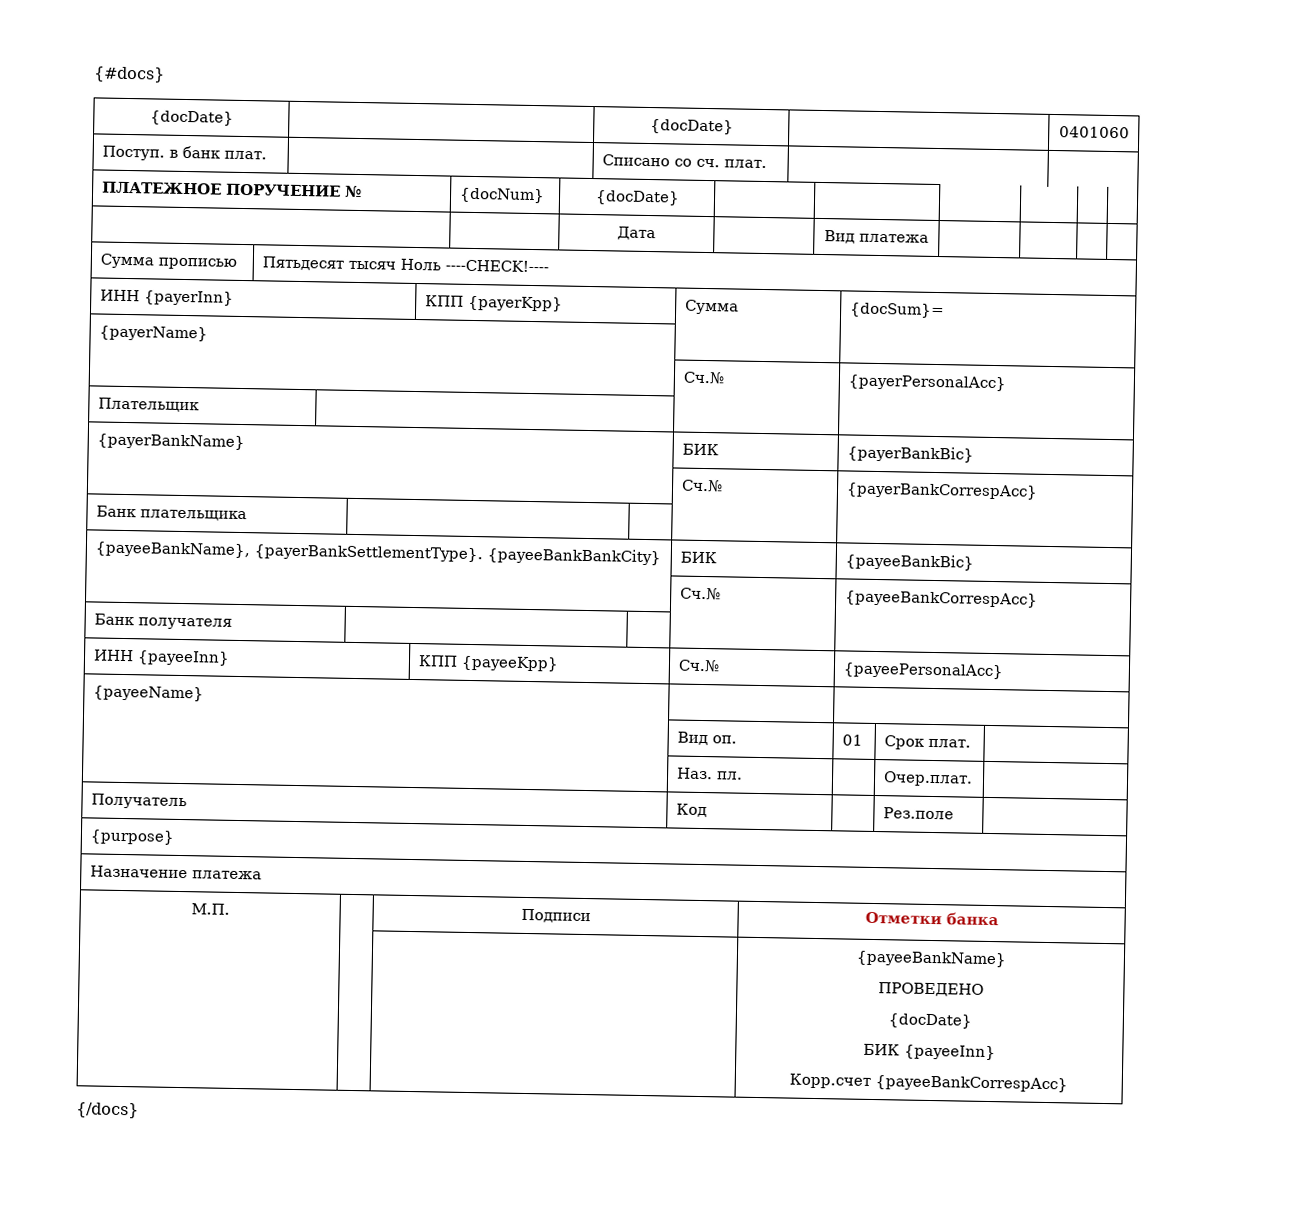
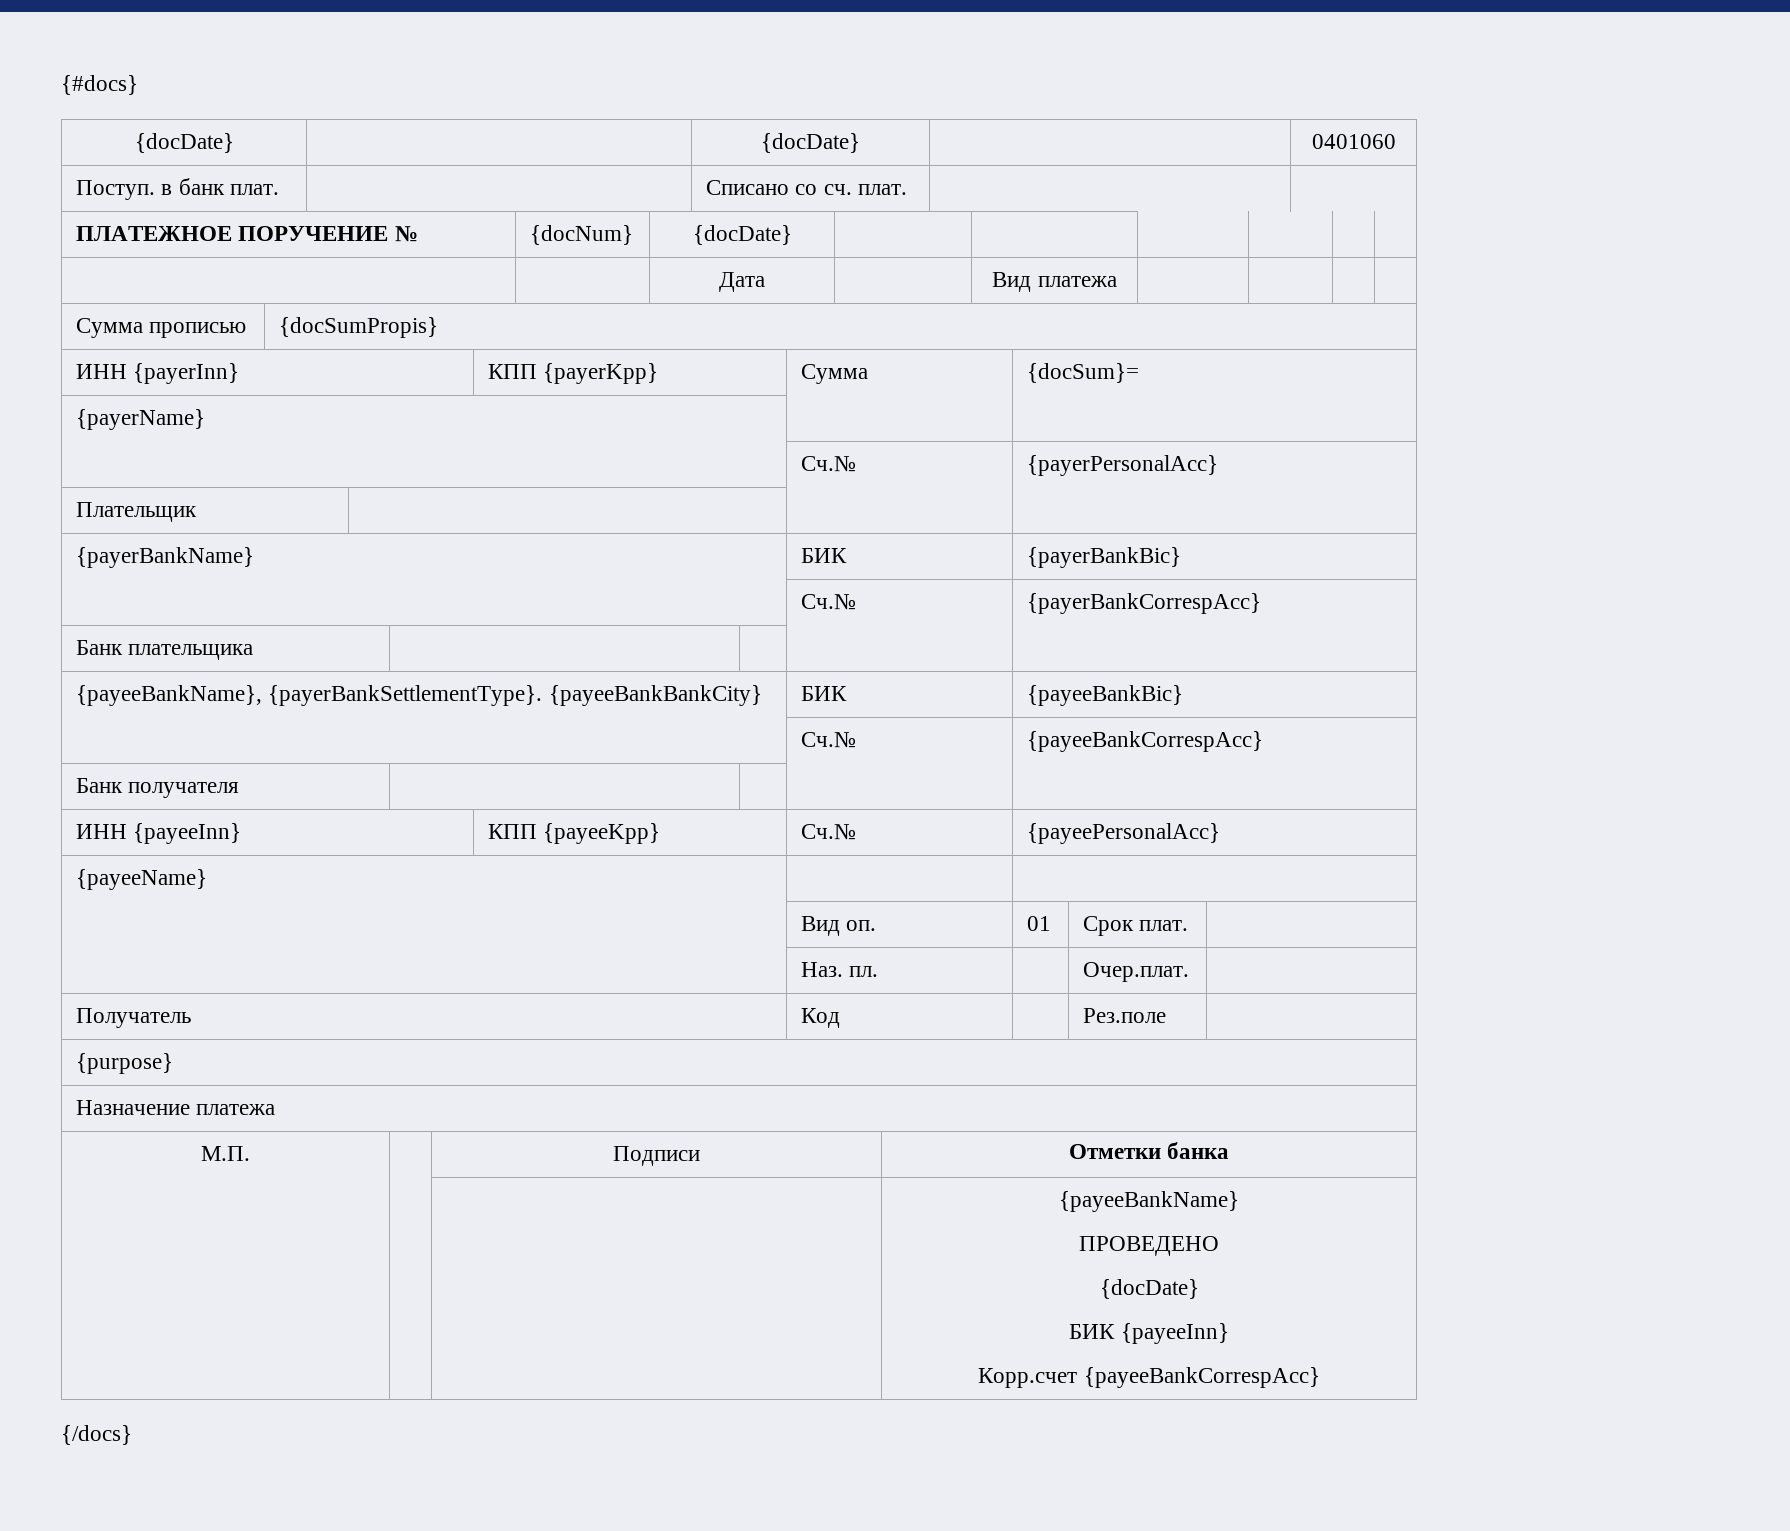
- Сумма прописью | Пятьдесят тысяч Ноль ----CHECK!----
+ Сумма прописью | {docSumPropis}

